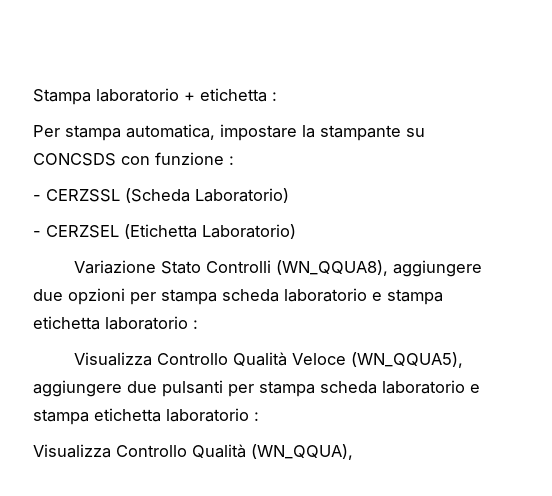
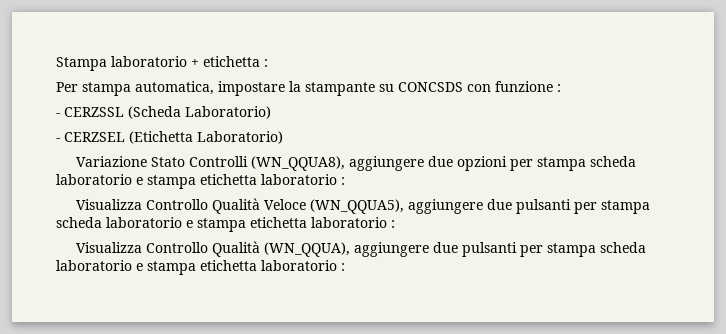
- Visualizza Controllo Qualità (WN_QQUA),
+ Visualizza Controllo Qualità (WN_QQUA), aggiungere due pulsanti per stampa scheda laboratorio e stampa etichetta laboratorio :

